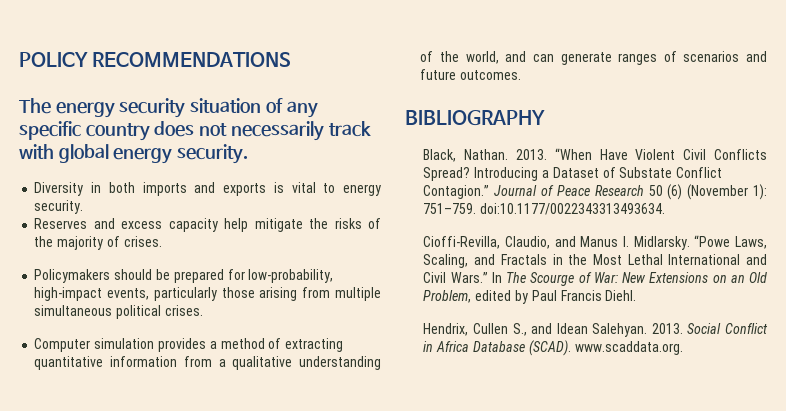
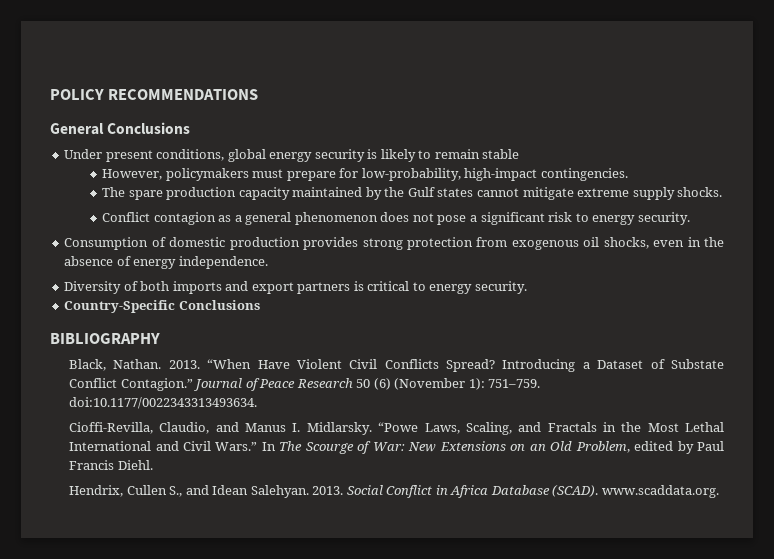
- The energy security situation of any specific country does not necessarily track with global energy security.
- Diversity in both imports and exports is vital to energy security.
- Reserves and excess capacity help mitigate the risks of the majority of crises.
- Policymakers should be prepared for low-probability, high-impact events, particularly those arising from multiple simultaneous political crises.
- Computer simulation provides a method of extracting quantitative information from a qualitative understanding of the world, and can generate ranges of scenarios and future outcomes.
+ General Conclusions
+ Under present conditions, global energy security is likely to remain stable
+ However, policymakers must prepare for low-probability, high-impact contingencies.
+ The spare production capacity maintained by the Gulf states cannot mitigate extreme supply shocks.
+ Conflict contagion as a general phenomenon does not pose a significant risk to energy security.
+ Consumption of domestic production provides strong protection from exogenous oil shocks, even in the absence of energy independence.
+ Diversity of both imports and export partners is critical to energy security.
+ Country-Specific Conclusions

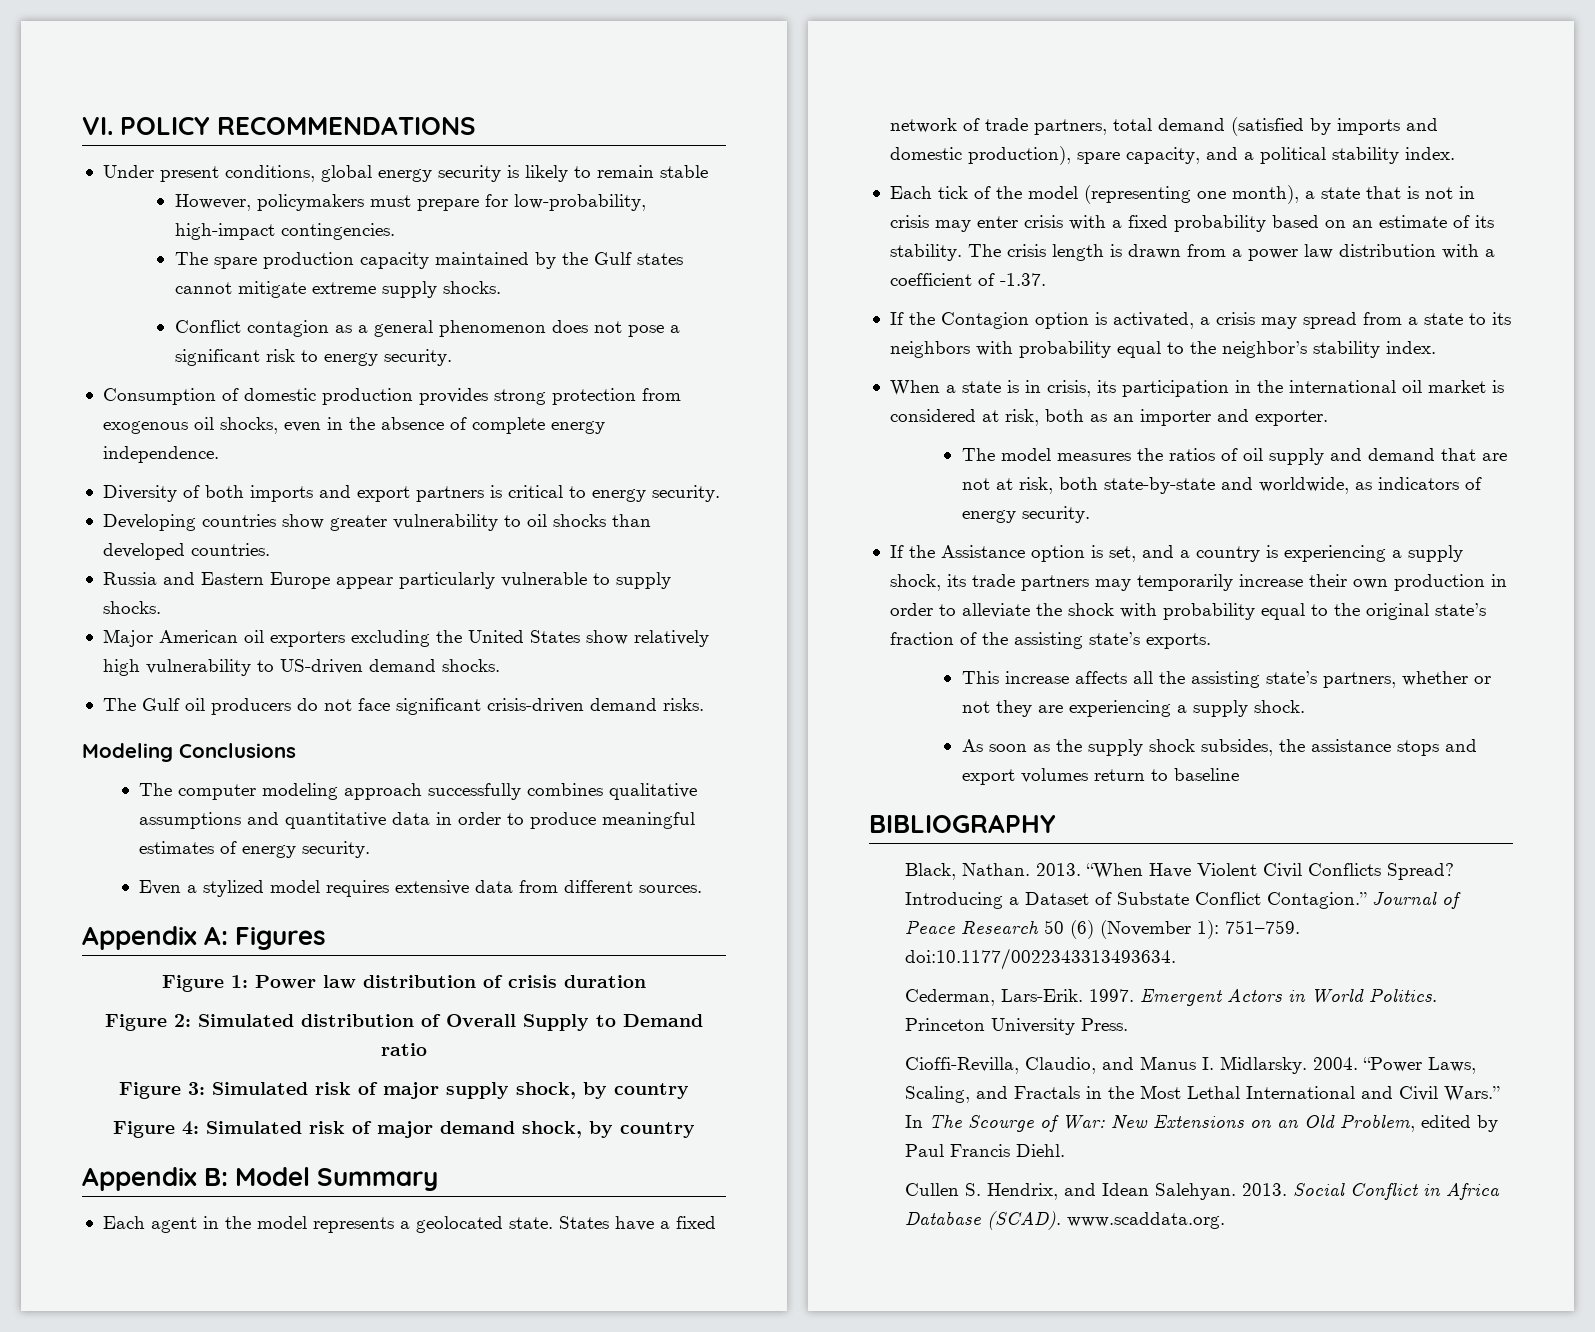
- POLICY RECOMMENDATIONS
+ VI. POLICY RECOMMENDATIONS
- General Conclusions
- Consumption of domestic production provides strong protection from exogenous oil shocks, even in the absence of energy independence.
+ Consumption of domestic production provides strong protection from exogenous oil shocks, even in the absence of complete energy independence.
- Country-Specific Conclusions
+ Developing countries show greater vulnerability to oil shocks than developed countries.
+ Russia and Eastern Europe appear particularly vulnerable to supply shocks.
+ Major American oil exporters excluding the United States show relatively high vulnerability to US-driven demand shocks.
+ The Gulf oil producers do not face significant crisis-driven demand risks.
+ Modeling Conclusions
+ The computer modeling approach successfully combines qualitative assumptions and quantitative data in order to produce meaningful estimates of energy security.
+ Even a stylized model requires extensive data from different sources.
+ Appendix A: Figures
+ Figure 1: Power law distribution of crisis duration
+ Figure 2: Simulated distribution of Overall Supply to Demand ratio
+ Figure 3: Simulated risk of major supply shock, by country
+ Figure 4: Simulated risk of major demand shock, by country
+ Appendix B: Model Summary
+ Each agent in the model represents a geolocated state. States have a fixed network of trade partners, total demand (satisfied by imports and domestic production), spare capacity, and a political stability index.
+ Each tick of the model (representing one month), a state that is not in crisis may enter crisis with a fixed probability based on an estimate of its stability. The crisis length is drawn from a power law distribution with a coefficient of -1.37.
+ If the Contagion option is activated, a crisis may spread from a state to its neighbors with probability equal to the neighbor’s stability index.
+ When a state is in crisis, its participation in the international oil market is considered at risk, both as an importer and exporter.
+ The model measures the ratios of oil supply and demand that are not at risk, both state-by-state and worldwide, as indicators of energy security.
+ If the Assistance option is set, and a country is experiencing a supply shock, its trade partners may temporarily increase their own production in order to alleviate the shock with probability equal to the original state’s fraction of the assisting state’s exports.
+ This increase affects all the assisting state’s partners, whether or not they are experiencing a supply shock.
+ As soon as the supply shock subsides, the assistance stops and export volumes return to baseline
+ Cederman, Lars-Erik. 1997. Emergent Actors in World Politics. Princeton University Press.
- “Powe Laws, Scaling, and Fractals in the Most Lethal International and Civil Wars.”
+ 2004. “Power Laws, Scaling, and Fractals in the Most Lethal International and Civil Wars.”
- Hendrix, Cullen S., and Idean Salehyan.
+ Cullen S. Hendrix, and Idean Salehyan.

